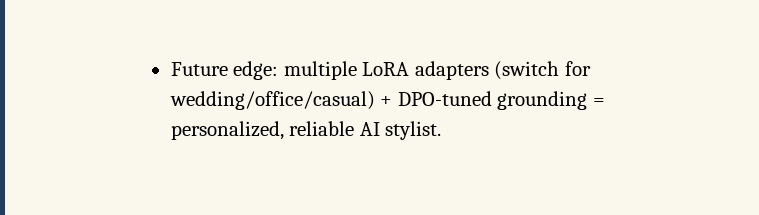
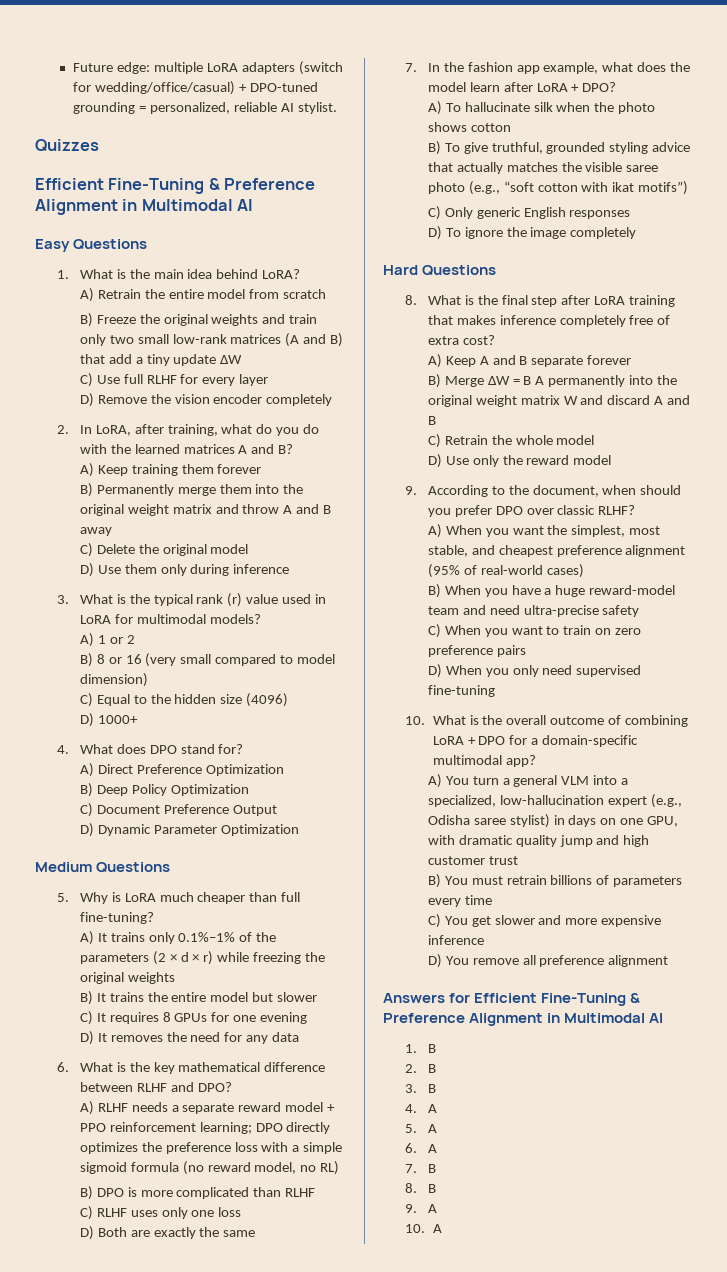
+ Quizzes
+ Efficient Fine-Tuning & Preference Alignment in Multimodal AI
+ Easy Questions
+ 1. What is the main idea behind LoRA?
+ A) Retrain the entire model from scratch
+ B) Freeze the original weights and train only two small low-rank matrices (A and B) that add a tiny update ΔW
+ C) Use full RLHF for every layer
+ D) Remove the vision encoder completely
+ 2. In LoRA, after training, what do you do with the learned matrices A and B?
+ A) Keep training them forever
+ B) Permanently merge them into the original weight matrix and throw A and B away
+ C) Delete the original model
+ D) Use them only during inference
+ 3. What is the typical rank (r) value used in LoRA for multimodal models?
+ A) 1 or 2
+ B) 8 or 16 (very small compared to model dimension)
+ C) Equal to the hidden size (4096)
+ D) 1000+
+ 4. What does DPO stand for?
+ A) Direct Preference Optimization
+ B) Deep Policy Optimization
+ C) Document Preference Output
+ D) Dynamic Parameter Optimization
+ Medium Questions
+ 5. Why is LoRA much cheaper than full fine-tuning?
+ A) It trains only 0.1%–1% of the parameters (2 × d × r) while freezing the original weights
+ B) It trains the entire model but slower
+ C) It requires 8 GPUs for one evening
+ D) It removes the need for any data
+ 6. What is the key mathematical difference between RLHF and DPO?
+ A) RLHF needs a separate reward model + PPO reinforcement learning; DPO directly optimizes the preference loss with a simple sigmoid formula (no reward model, no RL)
+ B) DPO is more complicated than RLHF
+ C) RLHF uses only one loss
+ D) Both are exactly the same
+ 7. In the fashion app example, what does the model learn after LoRA + DPO?
+ A) To hallucinate silk when the photo shows cotton
+ B) To give truthful, grounded styling advice that actually matches the visible saree photo (e.g., “soft cotton with ikat motifs”)
+ C) Only generic English responses
+ D) To ignore the image completely
+ Hard Questions
+ 8. What is the final step after LoRA training that makes inference completely free of extra cost?
+ A) Keep A and B separate forever
+ B) Merge ΔW = B A permanently into the original weight matrix W and discard A and B
+ C) Retrain the whole model
+ D) Use only the reward model
+ 9. According to the document, when should you prefer DPO over classic RLHF?
+ A) When you want the simplest, most stable, and cheapest preference alignment (95% of real-world cases)
+ B) When you have a huge reward-model team and need ultra-precise safety
+ C) When you want to train on zero preference pairs
+ D) When you only need supervised fine-tuning
+ 10. What is the overall outcome of combining LoRA + DPO for a domain-specific multimodal app?
+ A) You turn a general VLM into a specialized, low-hallucination expert (e.g., Odisha saree stylist) in days on one GPU, with dramatic quality jump and high customer trust
+ B) You must retrain billions of parameters every time
+ C) You get slower and more expensive inference
+ D) You remove all preference alignment
+ Answers for Efficient Fine-Tuning & Preference Alignment in Multimodal AI
+ 1. B
+ 2. B
+ 3. B
+ 4. A
+ 5. A
+ 6. A
+ 7. B
+ 8. B
+ 9. A
+ 10. A

